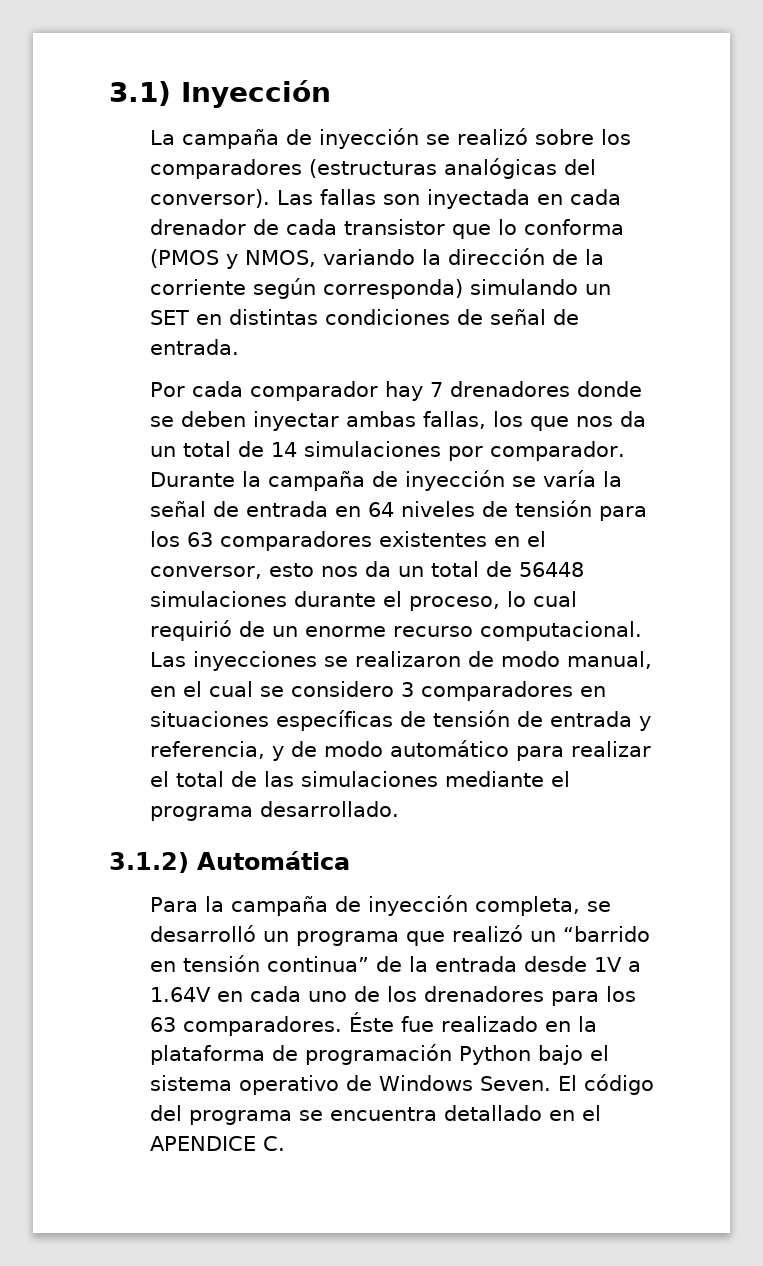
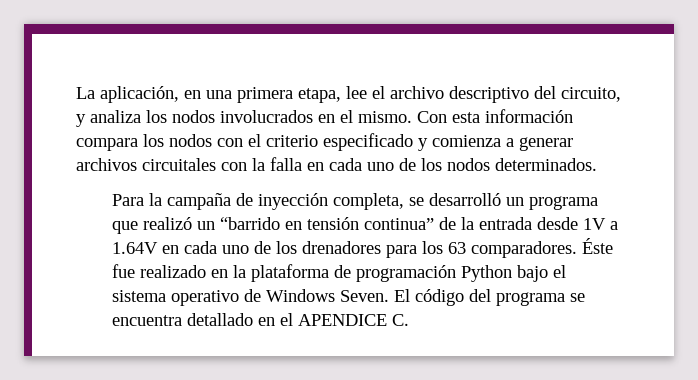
- 3.1) Inyección
- La campaña de inyección se realizó sobre los comparadores (estructuras analógicas del conversor). Las fallas son inyectada en cada drenador de cada transistor que lo conforma (PMOS y NMOS, variando la dirección de la corriente según corresponda) simulando un SET en distintas condiciones de señal de entrada.
- Por cada comparador hay 7 drenadores donde se deben inyectar ambas fallas, los que nos da un total de 14 simulaciones por comparador. Durante la campaña de inyección se varía la señal de entrada en 64 niveles de tensión para los 63 comparadores existentes en el conversor, esto nos da un total de 56448 simulaciones durante el proceso, lo cual requirió de un enorme recurso computacional. Las inyecciones se realizaron de modo manual, en el cual se considero 3 comparadores en situaciones específicas de tensión de entrada y referencia, y de modo automático para realizar el total de las simulaciones mediante el programa desarrollado.
- 3.1.2) Automática
+ La aplicación, en una primera etapa, lee el archivo descriptivo del circuito, y analiza los nodos involucrados en el mismo. Con esta información compara los nodos con el criterio especificado y comienza a generar archivos circuitales con la falla en cada uno de los nodos determinados.

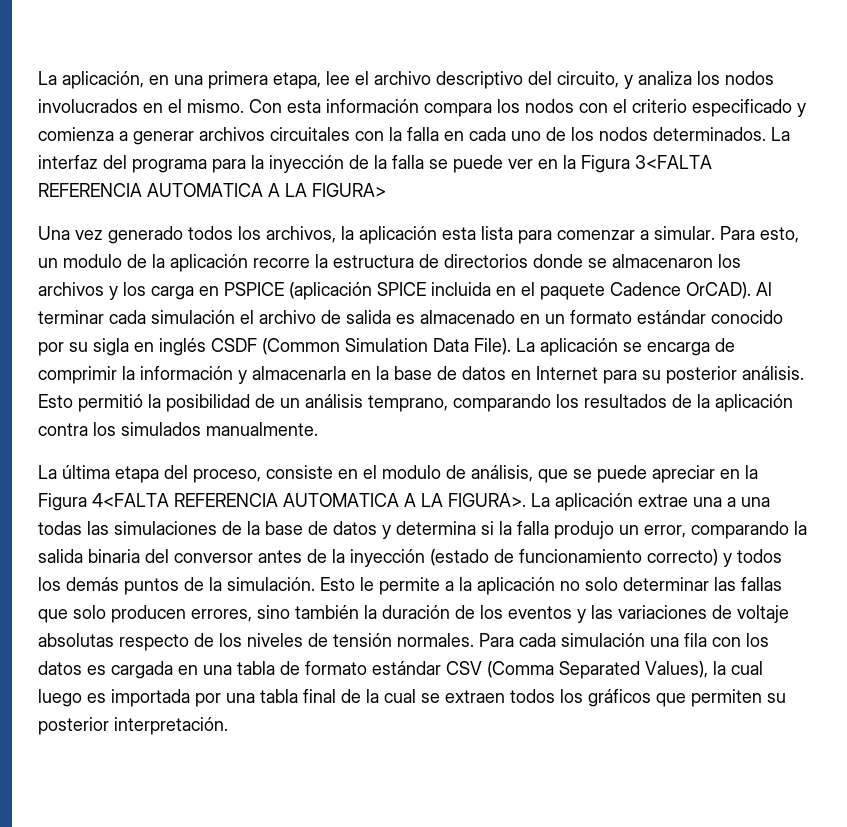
- Con esta información compara los nodos con el criterio especificado y comienza a generar archivos circuitales con la falla en cada uno de los nodos determinados.
- Para la campaña de inyección completa, se desarrolló un programa que realizó un “barrido en tensión continua” de la entrada desde 1V a 1.64V en cada uno de los drenadores para los 63 comparadores. Éste fue realizado en la plataforma de programación Python bajo el sistema operativo de Windows Seven. El código del programa se encuentra detallado en el APENDICE C.
+ Con esta información compara los nodos con el criterio especificado y comienza a generar archivos circuitales con la falla en cada uno de los nodos determinados. La interfaz del programa para la inyección de la falla se puede ver en la Figura 3<FALTA REFERENCIA AUTOMATICA A LA FIGURA>
+ Una vez generado todos los archivos, la aplicación esta lista para comenzar a simular. Para esto, un modulo de la aplicación recorre la estructura de directorios donde se almacenaron los archivos y los carga en PSPICE (aplicación SPICE incluida en el paquete Cadence OrCAD). Al terminar cada simulación el archivo de salida es almacenado en un formato estándar conocido por su sigla en inglés CSDF (Common Simulation Data File). La aplicación se encarga de comprimir la información y almacenarla en la base de datos en Internet para su posterior análisis. Esto permitió la posibilidad de un análisis temprano, comparando los resultados de la aplicación contra los simulados manualmente.
+ La última etapa del proceso, consiste en el modulo de análisis, que se puede apreciar en la Figura 4<FALTA REFERENCIA AUTOMATICA A LA FIGURA>. La aplicación extrae una a una todas las simulaciones de la base de datos y determina si la falla produjo un error, comparando la salida binaria del conversor antes de la inyección (estado de funcionamiento correcto) y todos los demás puntos de la simulación. Esto le permite a la aplicación no solo determinar las fallas que solo producen errores, sino también la duración de los eventos y las variaciones de voltaje absolutas respecto de los niveles de tensión normales. Para cada simulación una fila con los datos es cargada en una tabla de formato estándar CSV (Comma Separated Values), la cual luego es importada por una tabla final de la cual se extraen todos los gráficos que permiten su posterior interpretación.

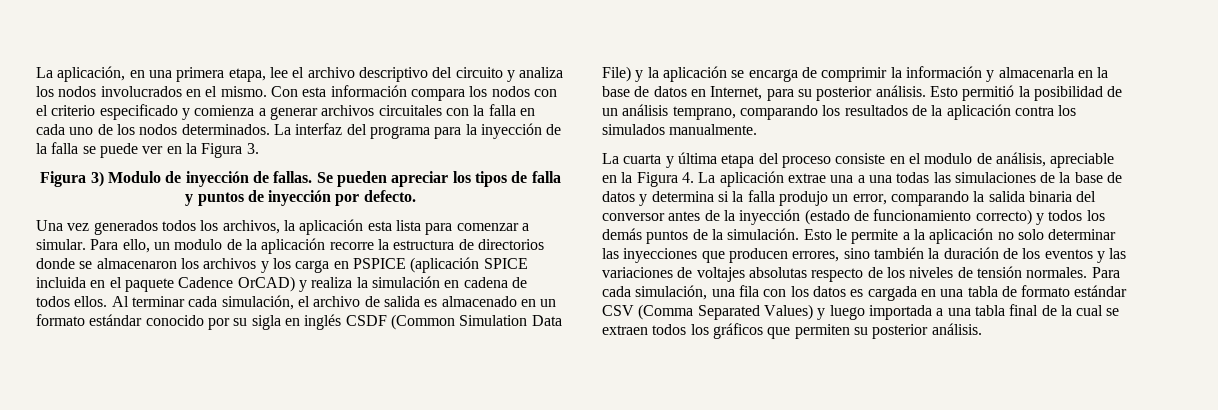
- La aplicación, en una primera etapa, lee el archivo descriptivo del circuito, y analiza los nodos involucrados en el mismo.
+ La aplicación, en una primera etapa, lee el archivo descriptivo del circuito y analiza los nodos involucrados en el mismo.
- La interfaz del programa para la inyección de la falla se puede ver en la Figura 3<FALTA REFERENCIA AUTOMATICA A LA FIGURA>
+ La interfaz del programa para la inyección de la falla se puede ver en la Figura 3.
+ Figura 3) Modulo de inyección de fallas. Se pueden apreciar los tipos de falla y puntos de inyección por defecto.
- Una vez generado todos los archivos, la aplicación esta lista para comenzar a simular.
+ Una vez generados todos los archivos, la aplicación esta lista para comenzar a simular.
- Para esto, un modulo de la aplicación recorre la estructura de directorios donde se almacenaron los archivos y los carga en PSPICE (aplicación SPICE incluida en el paquete Cadence OrCAD).
+ Para ello, un modulo de la aplicación recorre la estructura de directorios donde se almacenaron los archivos y los carga en PSPICE (aplicación SPICE incluida en el paquete Cadence OrCAD) y realiza la simulación en cadena de todos ellos.
- Al terminar cada simulación el archivo de salida es almacenado en un formato estándar conocido por su sigla en inglés CSDF (Common Simulation Data File). La aplicación se encarga de comprimir la información y almacenarla en la base de datos en Internet para su posterior análisis.
+ Al terminar cada simulación, el archivo de salida es almacenado en un formato estándar conocido por su sigla en inglés CSDF (Common Simulation Data File) y la aplicación se encarga de comprimir la información y almacenarla en la base de datos en Internet, para su posterior análisis.
- La última etapa del proceso, consiste en el modulo de análisis, que se puede apreciar en la Figura 4<FALTA REFERENCIA AUTOMATICA A LA FIGURA>. La aplicación extrae una a una todas las simulaciones de la base de datos y determina si la falla produjo un error, comparando la salida binaria del conversor antes de la inyección (estado de funcionamiento correcto) y todos los demás puntos de la simulación.
+ La cuarta y última etapa del proceso consiste en el modulo de análisis, apreciable en la Figura 4. La aplicación extrae una a una todas las simulaciones de la base de datos y determina si la falla produjo un error, comparando la salida binaria del conversor antes de la inyección (estado de funcionamiento correcto) y todos los demás puntos de la simulación.
- Esto le permite a la aplicación no solo determinar las fallas que solo producen errores, sino también la duración de los eventos y las variaciones de voltaje absolutas respecto de los niveles de tensión normales.
+ Esto le permite a la aplicación no solo determinar las inyecciones que producen errores, sino también la duración de los eventos y las variaciones de voltajes absolutas respecto de los niveles de tensión normales.
- Para cada simulación una fila con los datos es cargada en una tabla de formato estándar CSV (Comma Separated Values), la cual luego es importada por una tabla final de la cual se extraen todos los gráficos que permiten su posterior interpretación.
+ Para cada simulación, una fila con los datos es cargada en una tabla de formato estándar CSV (Comma Separated Values) y luego importada a una tabla final de la cual se extraen todos los gráficos que permiten su posterior análisis.

